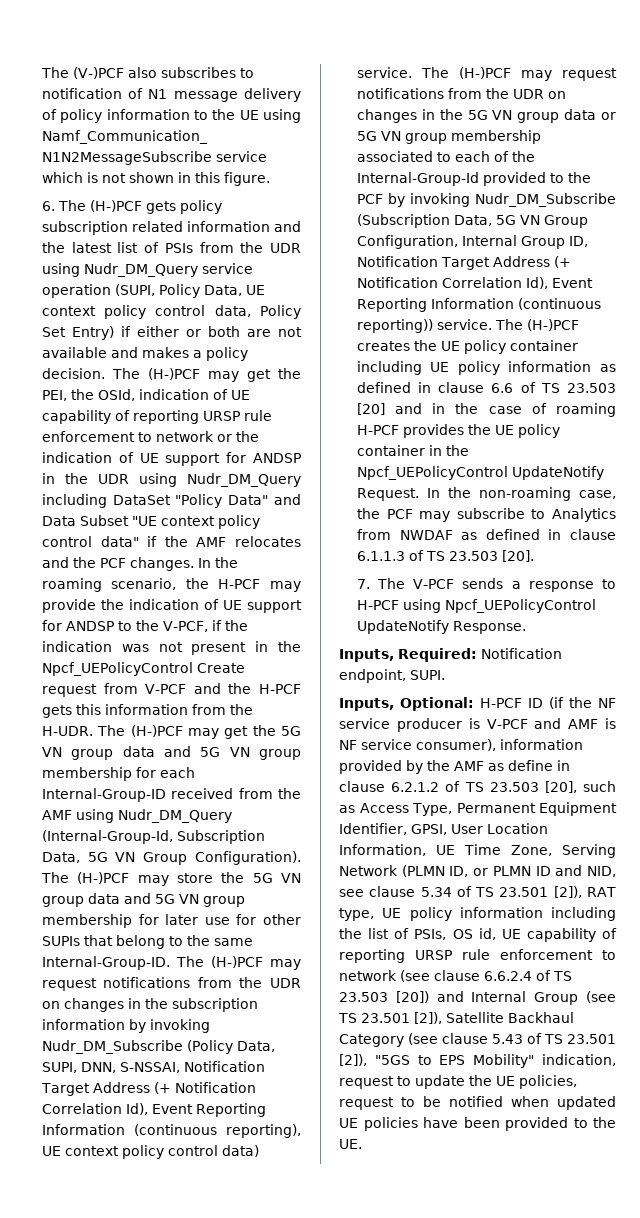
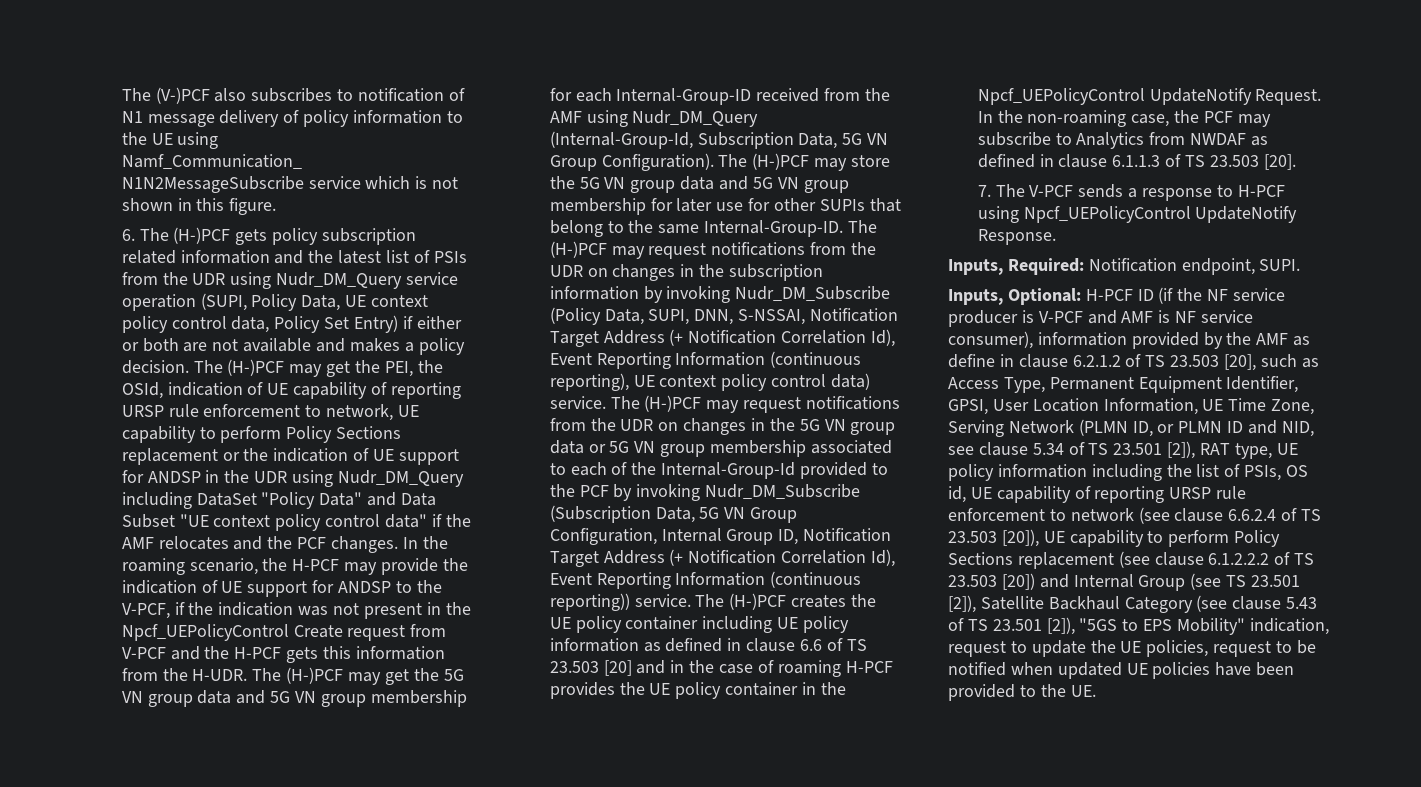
- The (H-)PCF may get the PEI, the OSId, indication of UE capability of reporting URSP rule enforcement to network or the indication of UE support for ANDSP in the UDR using Nudr_DM_Query including DataSet "Policy Data" and Data Subset "UE context policy control data" if the AMF relocates and the PCF changes.
+ The (H-)PCF may get the PEI, the OSId, indication of UE capability of reporting URSP rule enforcement to network, UE capability to perform Policy Sections replacement or the indication of UE support for ANDSP in the UDR using Nudr_DM_Query including DataSet "Policy Data" and Data Subset "UE context policy control data" if the AMF relocates and the PCF changes.
- H-PCF ID (if the NF service producer is V-PCF and AMF is NF service consumer), information provided by the AMF as define in clause 6.2.1.2 of TS 23.503 [20], such as Access Type, Permanent Equipment Identifier, GPSI, User Location Information, UE Time Zone, Serving Network (PLMN ID, or PLMN ID and NID, see clause 5.34 of TS 23.501 [2]), RAT type, UE policy information including the list of PSIs, OS id, UE capability of reporting URSP rule enforcement to network (see clause 6.6.2.4 of TS 23.503 [20]) and Internal Group (see TS 23.501 [2]), Satellite Backhaul Category (see clause 5.43 of TS 23.501 [2]), "5GS to EPS Mobility" indication, request to update the UE policies, request to be notified when updated UE policies have been provided to the UE.
+ H-PCF ID (if the NF service producer is V-PCF and AMF is NF service consumer), information provided by the AMF as define in clause 6.2.1.2 of TS 23.503 [20], such as Access Type, Permanent Equipment Identifier, GPSI, User Location Information, UE Time Zone, Serving Network (PLMN ID, or PLMN ID and NID, see clause 5.34 of TS 23.501 [2]), RAT type, UE policy information including the list of PSIs, OS id, UE capability of reporting URSP rule enforcement to network (see clause 6.6.2.4 of TS 23.503 [20]), UE capability to perform Policy Sections replacement (see clause 6.1.2.2.2 of TS 23.503 [20]) and Internal Group (see TS 23.501 [2]), Satellite Backhaul Category (see clause 5.43 of TS 23.501 [2]), "5GS to EPS Mobility" indication, request to update the UE policies, request to be notified when updated UE policies have been provided to the UE.

